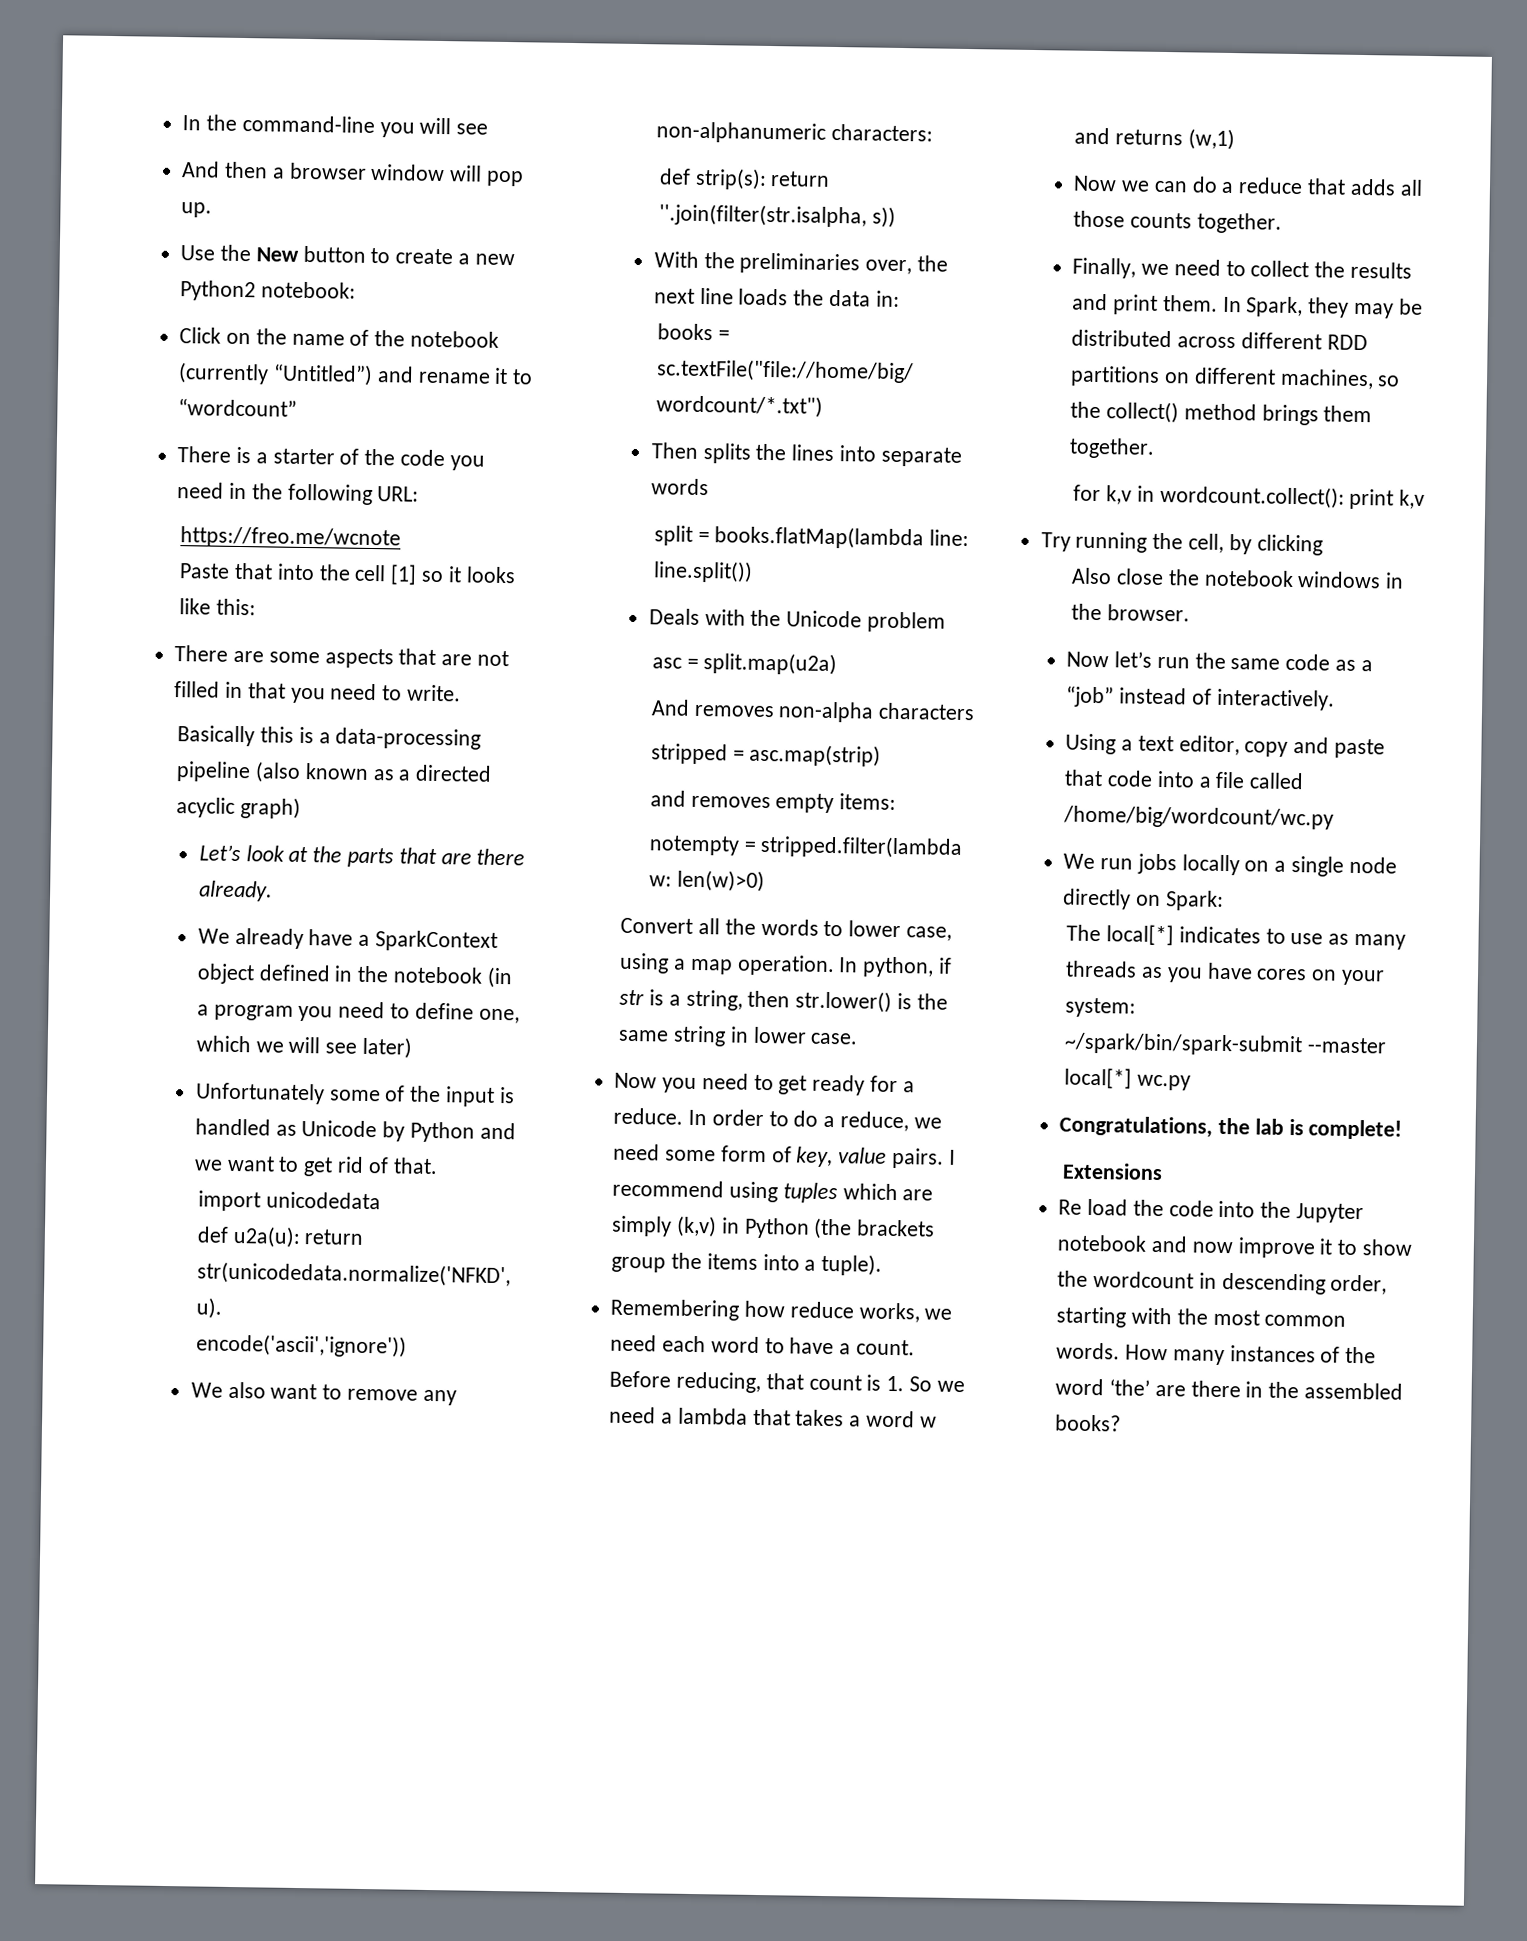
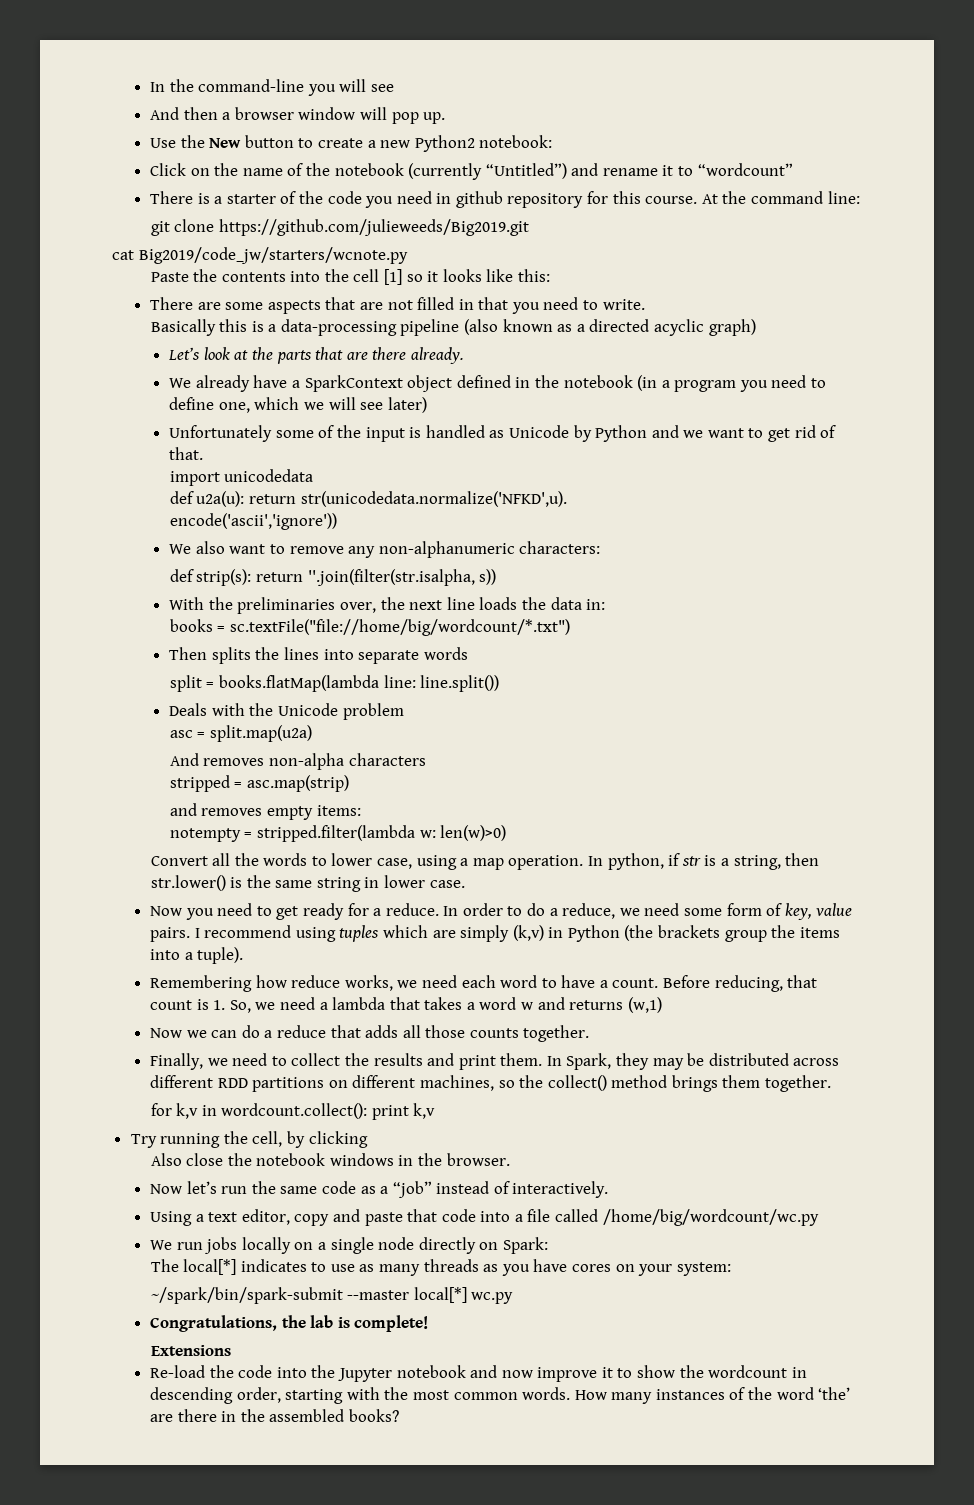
- There is a starter of the code you need in the following URL:
- https://freo.me/wcnote
+ There is a starter of the code you need in github repository for this course. At the command line:
+ git clone https://github.com/julieweeds/Big2019.git
+ cat Big2019/code_jw/starters/wcnote.py
- Paste that into the cell [1] so it looks like this:
+ Paste the contents into the cell [1] so it looks like this:
- Before reducing, that count is 1. So we need a lambda that takes a word w and returns (w,1)
+ Before reducing, that count is 1. So, we need a lambda that takes a word w and returns (w,1)
- Re load the code into the Jupyter notebook and now improve it to show the wordcount in descending order, starting with the most common words.
+ Re-load the code into the Jupyter notebook and now improve it to show the wordcount in descending order, starting with the most common words.

